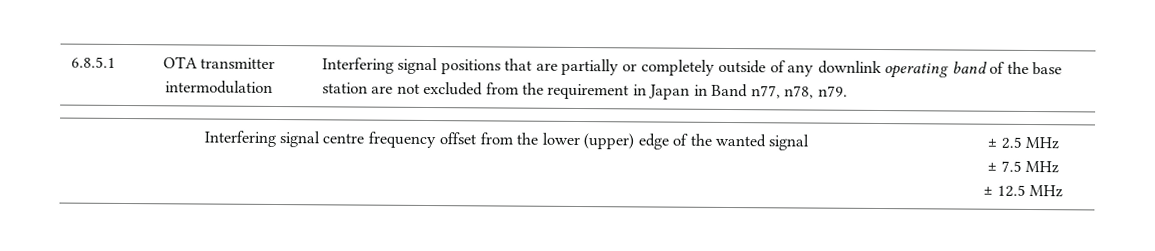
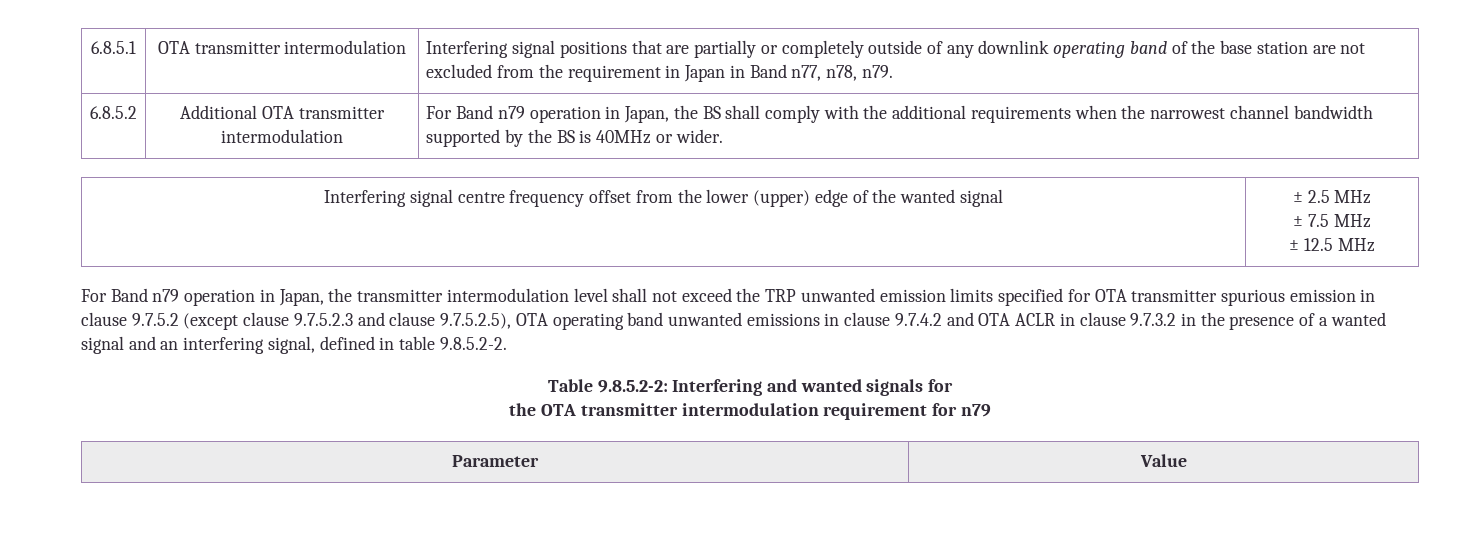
+ 6.8.5.2 | Additional OTA transmitter intermodulation | For Band n79 operation in Japan, the BS shall comply with the additional requirements when the narrowest channel bandwidth supported by the BS is 40MHz or wider.
+ For Band n79 operation in Japan, the transmitter intermodulation level shall not exceed the TRP unwanted emission limits specified for OTA transmitter spurious emission in clause 9.7.5.2 (except clause 9.7.5.2.3 and clause 9.7.5.2.5), OTA operating band unwanted emissions in clause 9.7.4.2 and OTA ACLR in clause 9.7.3.2 in the presence of a wanted signal and an interfering signal, defined in table 9.8.5.2-2.
+ Table 9.8.5.2-2: Interfering and wanted signals for
+ the OTA transmitter intermodulation requirement for n79
+ Parameter | Value

